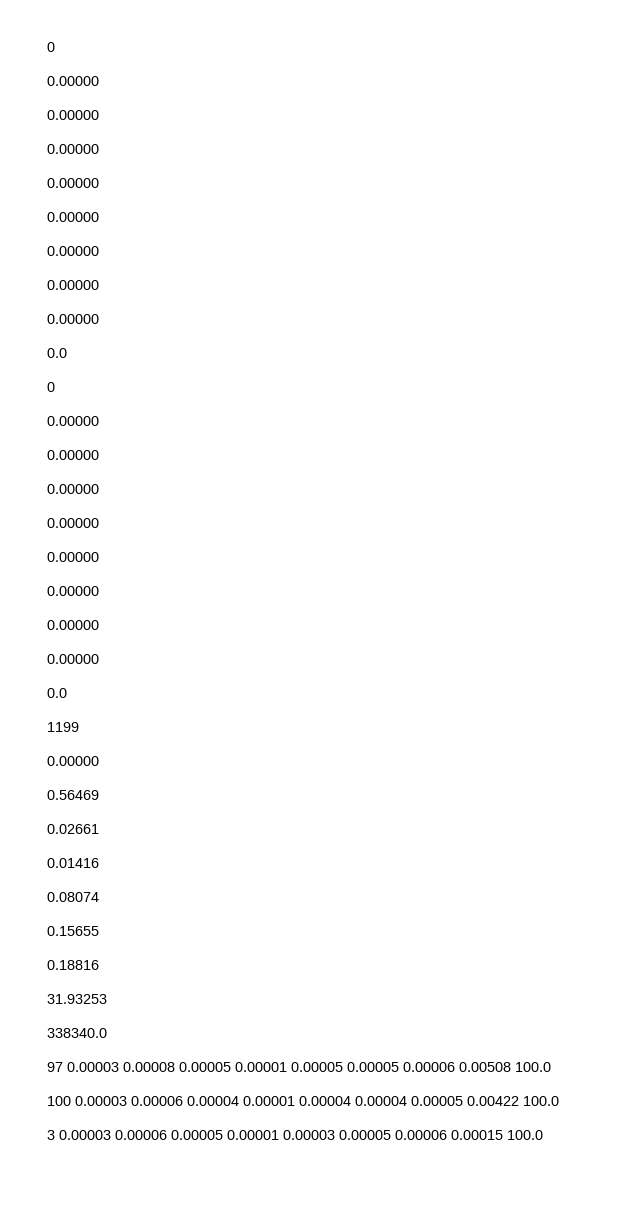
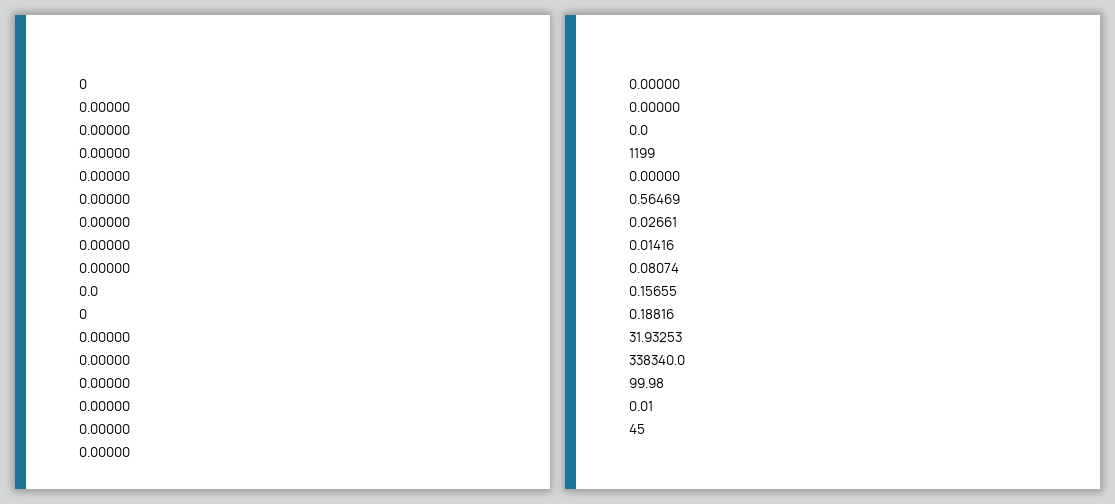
- 97 0.00003 0.00008 0.00005 0.00001 0.00005 0.00005 0.00006 0.00508 100.0
- 100 0.00003 0.00006 0.00004 0.00001 0.00004 0.00004 0.00005 0.00422 100.0
- 3 0.00003 0.00006 0.00005 0.00001 0.00003 0.00005 0.00006 0.00015 100.0
+ 99.98
+ 0.01
+ 45

